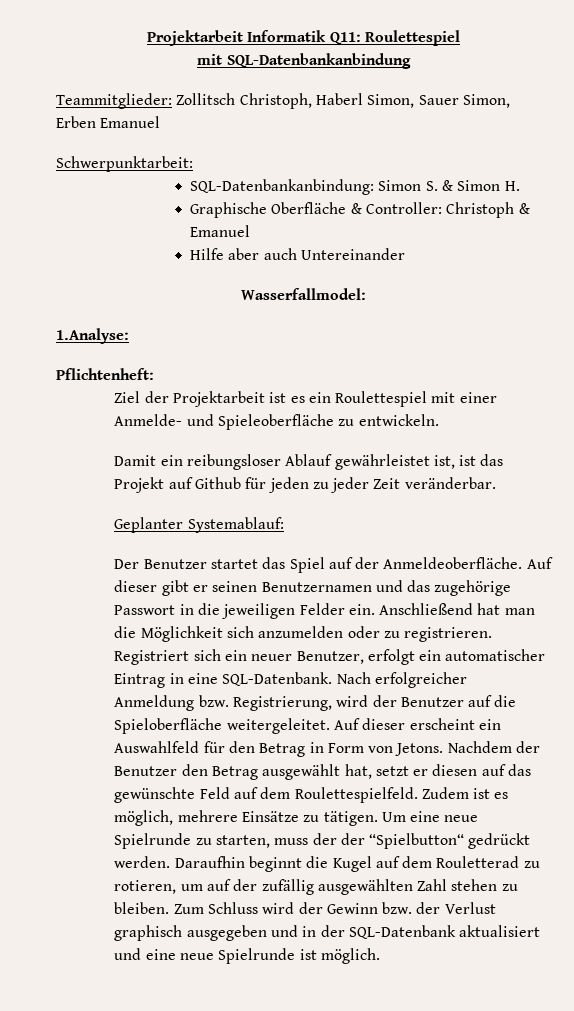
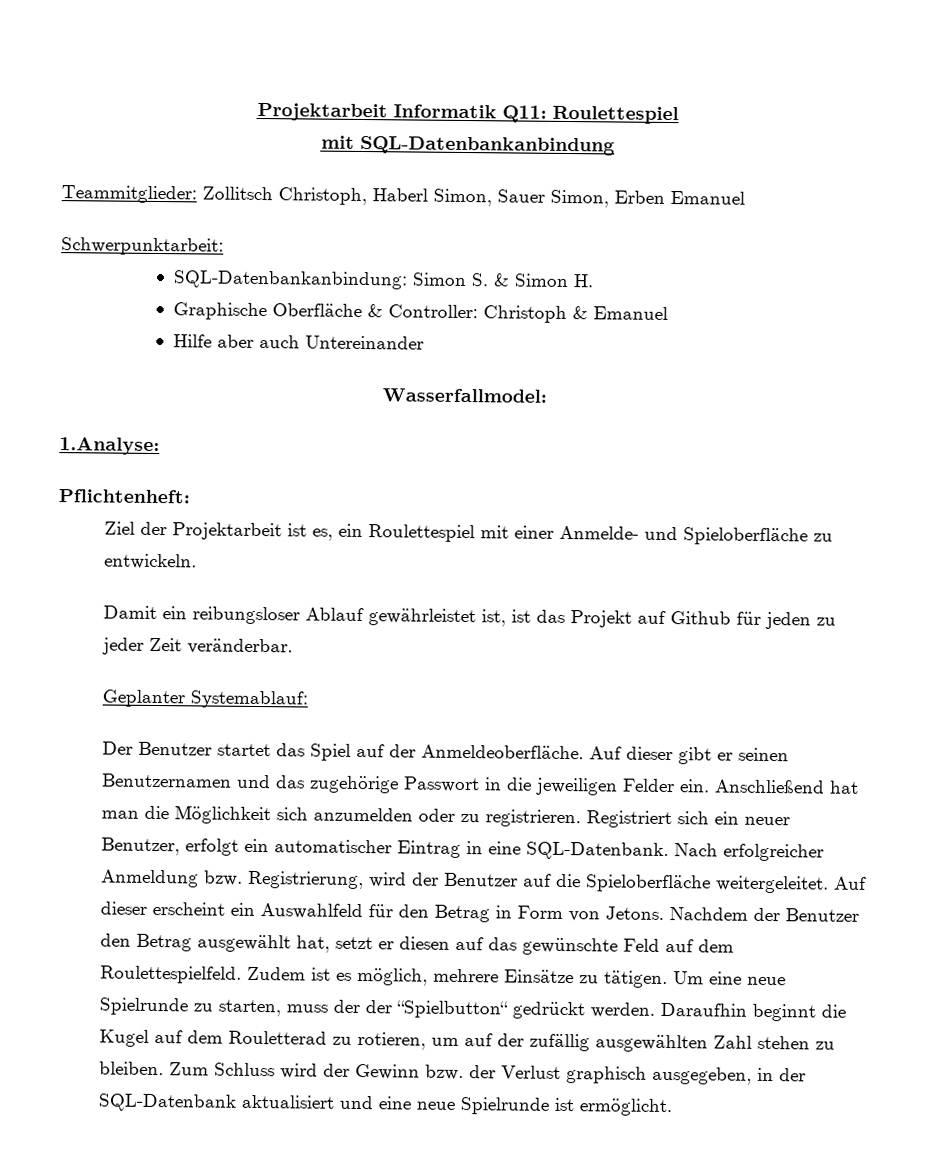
- Ziel der Projektarbeit ist es ein Roulettespiel mit einer Anmelde- und Spieleoberfläche zu entwickeln.
+ Ziel der Projektarbeit ist es, ein Roulettespiel mit einer Anmelde- und Spieloberfläche zu entwickeln.
- Zum Schluss wird der Gewinn bzw. der Verlust graphisch ausgegeben und in der SQL-Datenbank aktualisiert und eine neue Spielrunde ist möglich.
+ Zum Schluss wird der Gewinn bzw. der Verlust graphisch ausgegeben, in der SQL-Datenbank aktualisiert und eine neue Spielrunde ist ermöglicht.

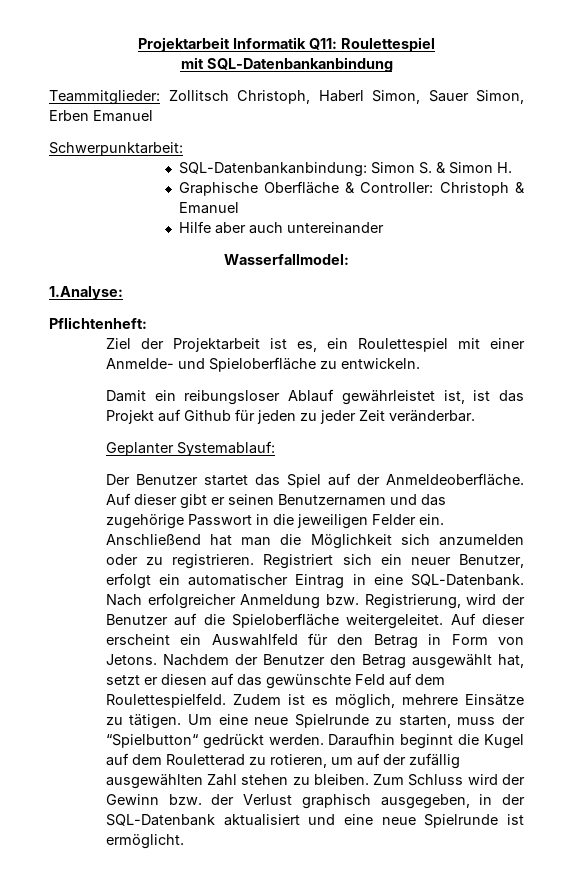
- Hilfe aber auch Untereinander
+ Hilfe aber auch untereinander
- Um eine neue Spielrunde zu starten, muss der der “Spielbutton“ gedrückt werden.
+ Um eine neue Spielrunde zu starten, muss der “Spielbutton“ gedrückt werden.

